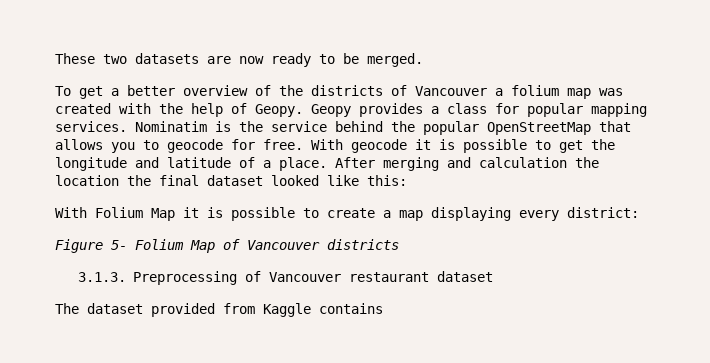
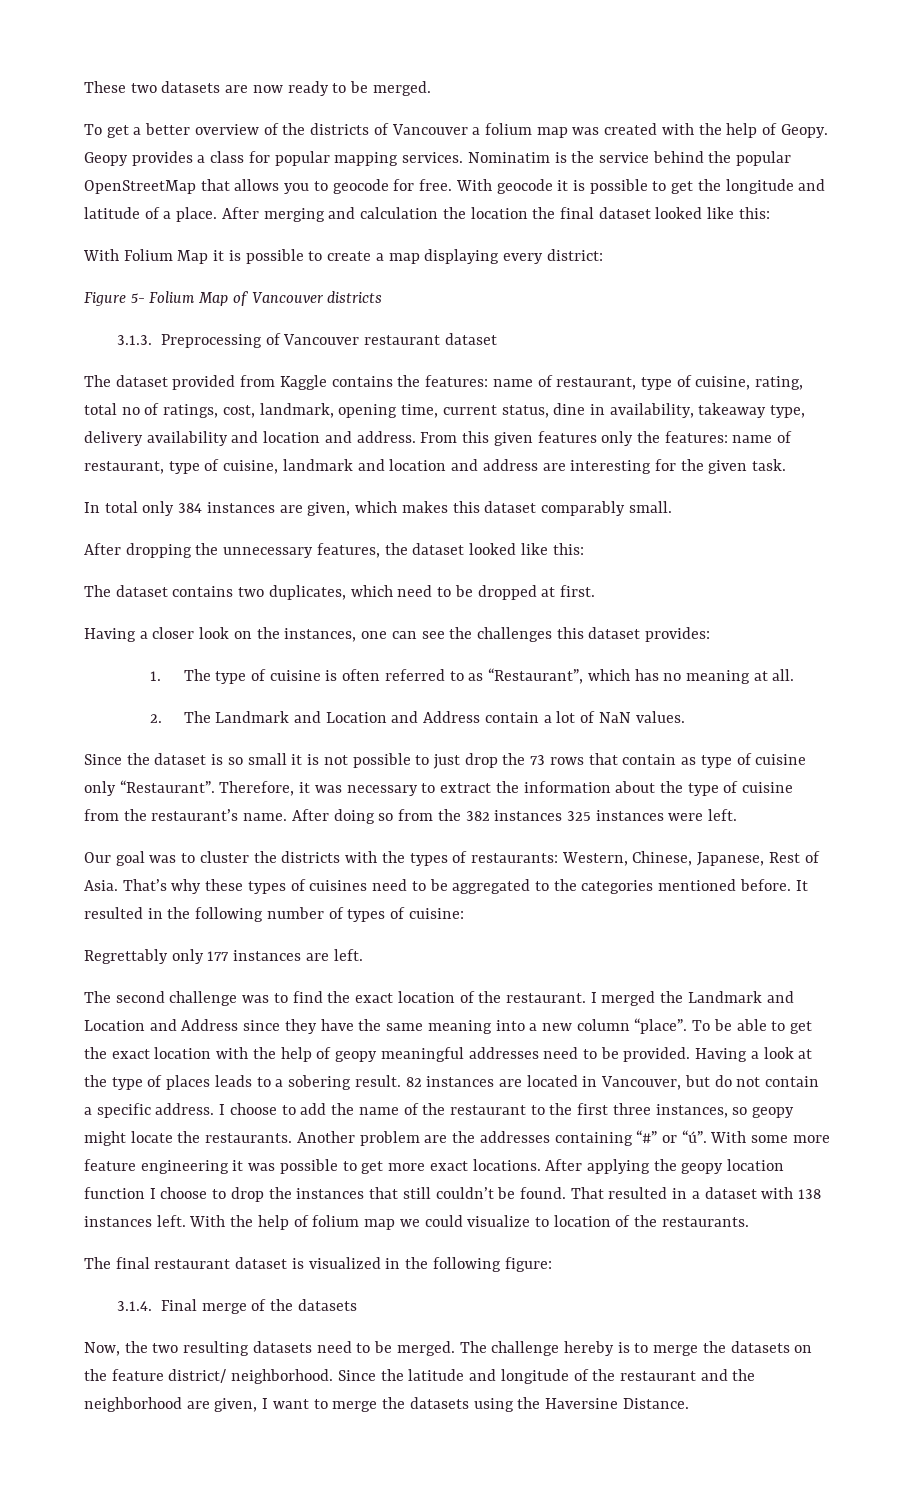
- The dataset provided from Kaggle contains
+ The dataset provided from Kaggle contains the features: name of restaurant, type of cuisine, rating, total no of ratings, cost, landmark, opening time, current status, dine in availability, takeaway type, delivery availability and location and address. From this given features only the features: name of restaurant, type of cuisine, landmark and location and address are interesting for the given task.
+ In total only 384 instances are given, which makes this dataset comparably small.
+ After dropping the unnecessary features, the dataset looked like this:
+ The dataset contains two duplicates, which need to be dropped at first.
+ Having a closer look on the instances, one can see the challenges this dataset provides:
+ 1. The type of cuisine is often referred to as “Restaurant”, which has no meaning at all.
+ 2. The Landmark and Location and Address contain a lot of NaN values.
+ Since the dataset is so small it is not possible to just drop the 73 rows that contain as type of cuisine only “Restaurant”. Therefore, it was necessary to extract the information about the type of cuisine from the restaurant’s name. After doing so from the 382 instances 325 instances were left.
+ Our goal was to cluster the districts with the types of restaurants: Western, Chinese, Japanese, Rest of Asia. That’s why these types of cuisines need to be aggregated to the categories mentioned before. It resulted in the following number of types of cuisine:
+ Regrettably only 177 instances are left.
+ The second challenge was to find the exact location of the restaurant. I merged the Landmark and Location and Address since they have the same meaning into a new column “place”. To be able to get the exact location with the help of geopy meaningful addresses need to be provided. Having a look at the type of places leads to a sobering result. 82 instances are located in Vancouver, but do not contain a specific address. I choose to add the name of the restaurant to the first three instances, so geopy might locate the restaurants. Another problem are the addresses containing “#” or “ú”. With some more feature engineering it was possible to get more exact locations. After applying the geopy location function I choose to drop the instances that still couldn’t be found. That resulted in a dataset with 138 instances left. With the help of folium map we could visualize to location of the restaurants.
+ The final restaurant dataset is visualized in the following figure:
+ 3.1.4. Final merge of the datasets
+ Now, the two resulting datasets need to be merged. The challenge hereby is to merge the datasets on the feature district/ neighborhood. Since the latitude and longitude of the restaurant and the neighborhood are given, I want to merge the datasets using the Haversine Distance.

